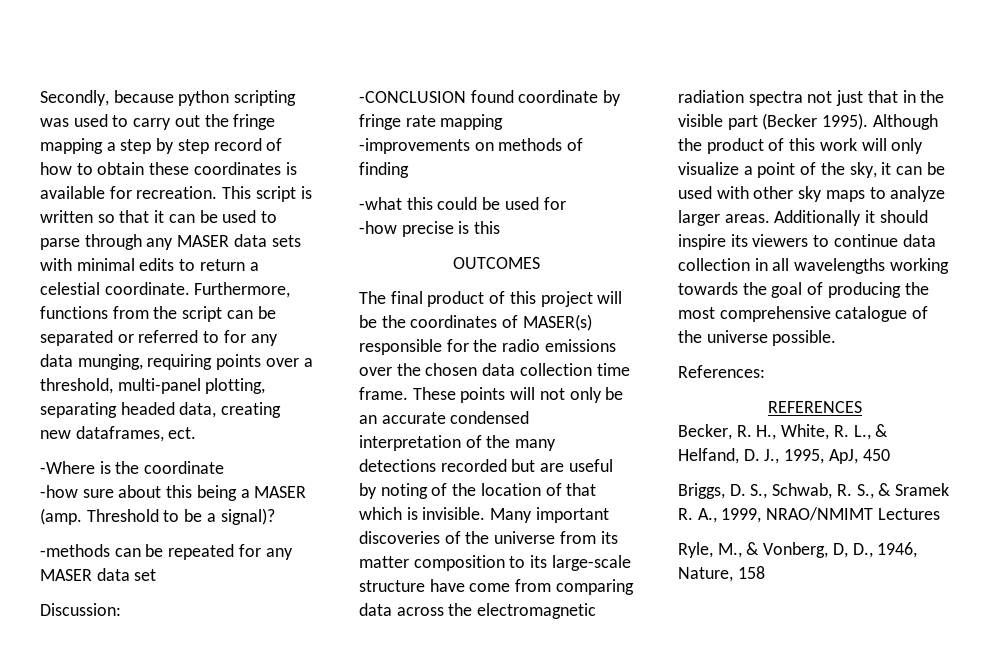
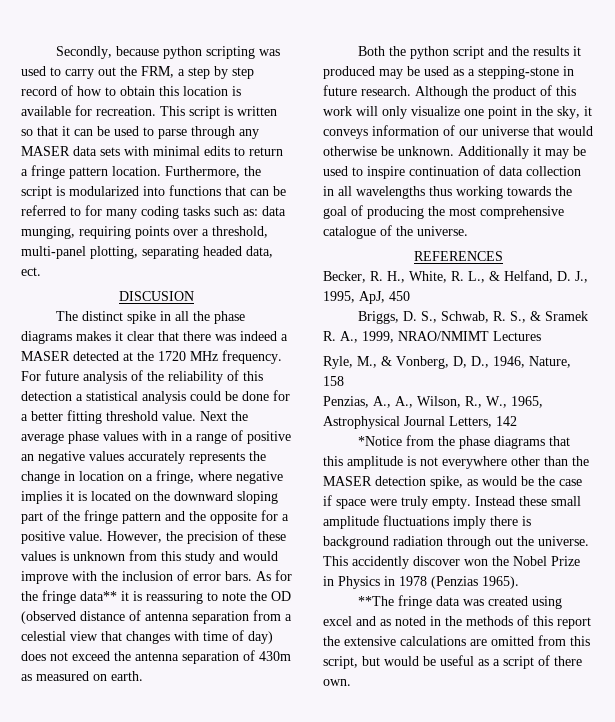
- Secondly, because python scripting was used to carry out the fringe mapping a step by step record of how to obtain these coordinates is available for recreation.
+ Secondly, because python scripting was used to carry out the FRM, a step by step record of how to obtain this location is available for recreation.
- This script is written so that it can be used to parse through any MASER data sets with minimal edits to return a celestial coordinate. Furthermore, functions from the script can be separated or referred to for any data munging, requiring points over a threshold, multi-panel plotting, separating headed data, creating new dataframes, ect.
- -Where is the coordinate
- -how sure about this being a MASER (amp. Threshold to be a signal)?
- -methods can be repeated for any MASER data set
- Discussion:
- -CONCLUSION found coordinate by fringe rate mapping
- -improvements on methods of finding
- -what this could be used for
- -how precise is this
- OUTCOMES
- The final product of this project will be the coordinates of MASER(s) responsible for the radio emissions over the chosen data collection time frame. These points will not only be an accurate condensed interpretation of the many detections recorded but are useful by noting of the location of that which is invisible. Many important discoveries of the universe from its matter composition to its large-scale structure have come from comparing data across the electromagnetic radiation spectra not just that in the visible part (Becker 1995).
+ This script is written so that it can be used to parse through any MASER data sets with minimal edits to return a fringe pattern location. Furthermore, the script is modularized into functions that can be referred to for many coding tasks such as: data munging, requiring points over a threshold, multi-panel plotting, separating headed data, ect.
+ DISCUSION
+ The distinct spike in all the phase diagrams makes it clear that there was indeed a MASER detected at the 1720 MHz frequency. For future analysis of the reliability of this detection a statistical analysis could be done for a better fitting threshold value. Next the average phase values with in a range of positive an negative values accurately represents the change in location on a fringe, where negative implies it is located on the downward sloping part of the fringe pattern and the opposite for a positive value. However, the precision of these values is unknown from this study and would improve with the inclusion of error bars. As for the fringe data** it is reassuring to note the OD (observed distance of antenna separation from a celestial view that changes with time of day) does not exceed the antenna separation of 430m as measured on earth.
+ Both the python script and the results it produced may be used as a stepping-stone in future research.
- Although the product of this work will only visualize a point of the sky, it can be used with other sky maps to analyze larger areas. Additionally it should inspire its viewers to continue data collection in all wavelengths working towards the goal of producing the most comprehensive catalogue of the universe possible.
- References:
+ Although the product of this work will only visualize one point in the sky, it conveys information of our universe that would otherwise be unknown. Additionally it may be used to inspire continuation of data collection in all wavelengths thus working towards the goal of producing the most comprehensive catalogue of the universe.
+ Penzias, A., A., Wilson, R., W., 1965, Astrophysical Journal Letters, 142
+ *Notice from the phase diagrams that this amplitude is not everywhere other than the MASER detection spike, as would be the case if space were truly empty. Instead these small amplitude fluctuations imply there is background radiation through out the universe. This accidently discover won the Nobel Prize in Physics in 1978 (Penzias 1965).
+ **The fringe data was created using excel and as noted in the methods of this report the extensive calculations are omitted from this script, but would be useful as a script of there own.

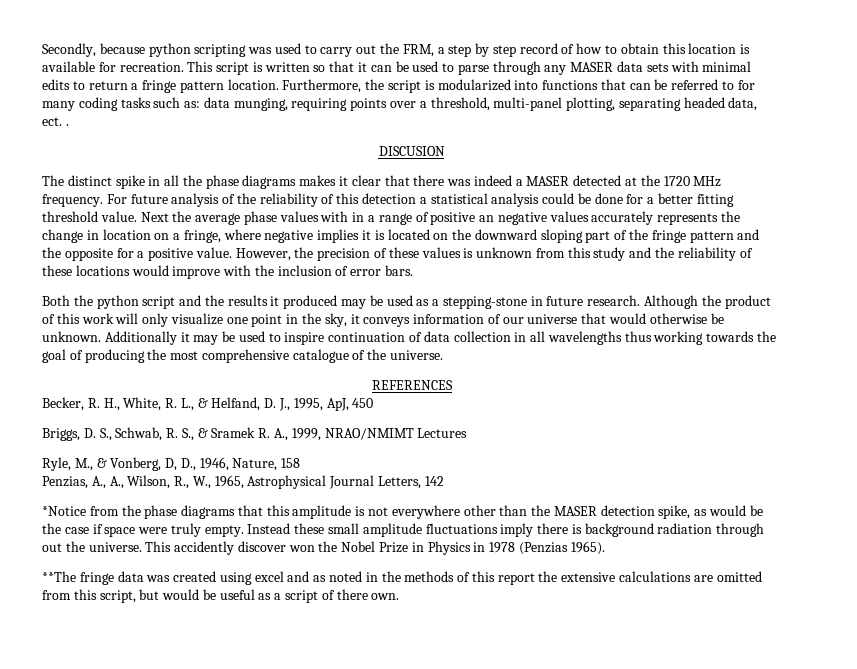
- Furthermore, the script is modularized into functions that can be referred to for many coding tasks such as: data munging, requiring points over a threshold, multi-panel plotting, separating headed data, ect.
+ Furthermore, the script is modularized into functions that can be referred to for many coding tasks such as: data munging, requiring points over a threshold, multi-panel plotting, separating headed data, ect. .
- However, the precision of these values is unknown from this study and would improve with the inclusion of error bars. As for the fringe data** it is reassuring to note the OD (observed distance of antenna separation from a celestial view that changes with time of day) does not exceed the antenna separation of 430m as measured on earth.
+ However, the precision of these values is unknown from this study and the reliability of these locations would improve with the inclusion of error bars.

